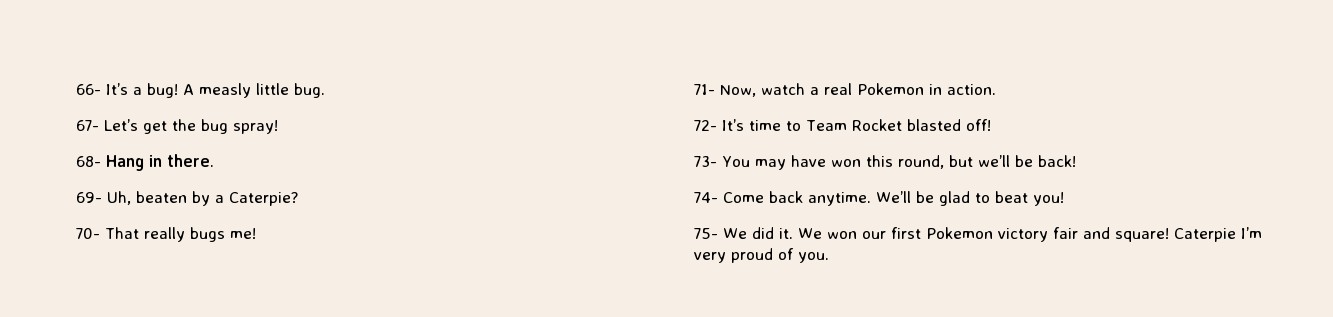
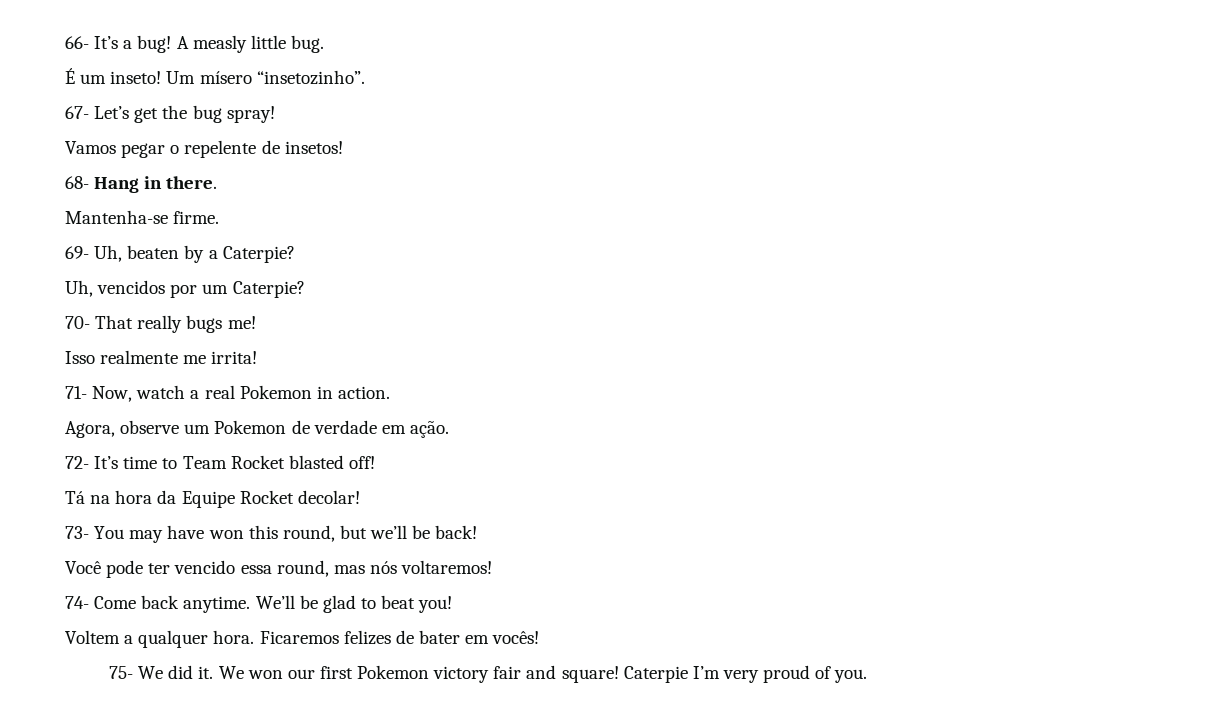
+ É um inseto! Um mísero “insetozinho”.
+ Vamos pegar o repelente de insetos!
+ Mantenha-se firme.
+ Uh, vencidos por um Caterpie?
+ Isso realmente me irrita!
+ Agora, observe um Pokemon de verdade em ação.
+ Tá na hora da Equipe Rocket decolar!
+ Você pode ter vencido essa round, mas nós voltaremos!
+ Voltem a qualquer hora. Ficaremos felizes de bater em vocês!

